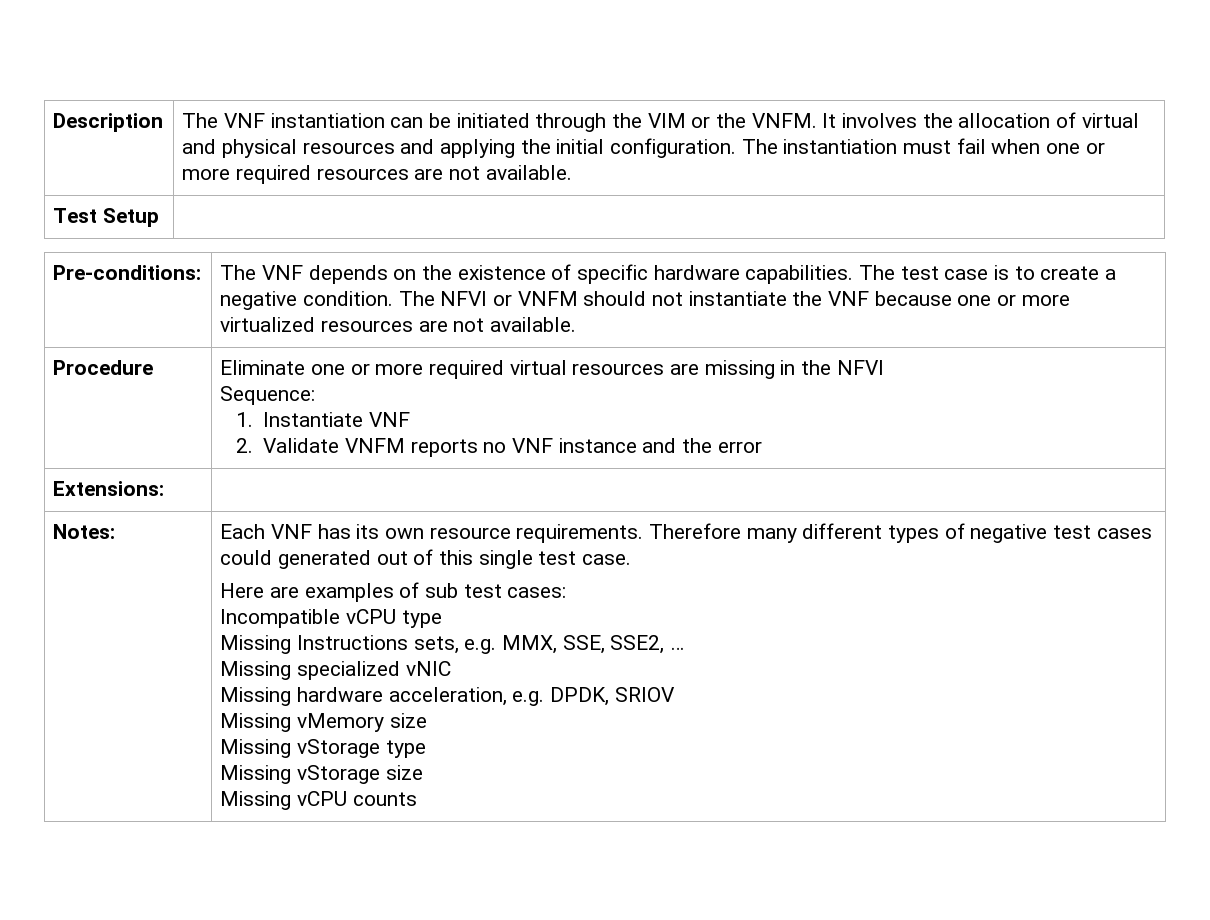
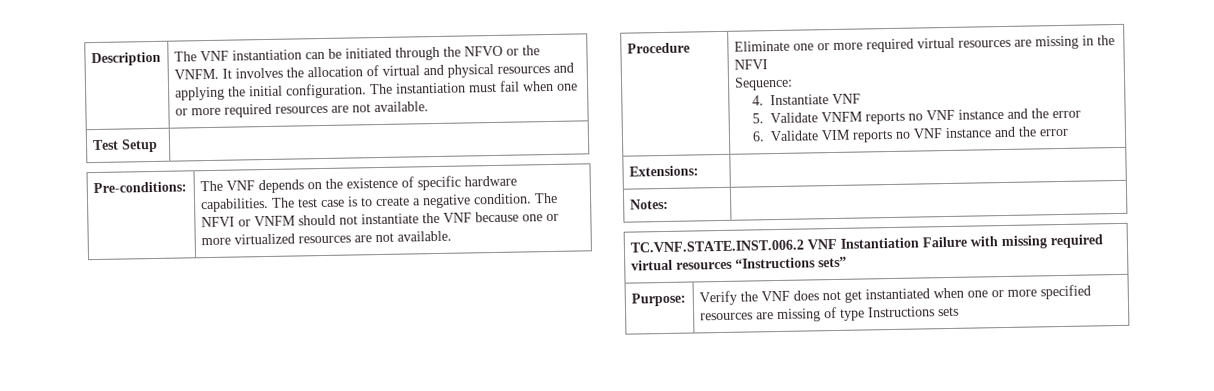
- Description | The VNF instantiation can be initiated through the VIM or the VNFM. It involves the allocation of virtual and physical resources and applying the initial configuration. The instantiation must fail when one or more required resources are not available.
+ Description | The VNF instantiation can be initiated through the NFVO or the VNFM. It involves the allocation of virtual and physical resources and applying the initial configuration. The instantiation must fail when one or more required resources are not available.
  Procedure | Eliminate one or more required virtual resources are missing in the NFVI
  Sequence:
- 1. Instantiate VNF
- 2. Validate VNFM reports no VNF instance and the error
+ 4. Instantiate VNF
+ 5. Validate VNFM reports no VNF instance and the error
+ 6. Validate VIM reports no VNF instance and the error
  Extensions: |
- Notes: | Each VNF has its own resource requirements. Therefore many different types of negative test cases could generated out of this single test case.
- Here are examples of sub test cases:
- Incompatible vCPU type
- Missing Instructions sets, e.g. MMX, SSE, SSE2, …
- Missing specialized vNIC
- Missing hardware acceleration, e.g. DPDK, SRIOV
- Missing vMemory size
- Missing vStorage type
- Missing vStorage size
- Missing vCPU counts
+ Notes: |
+ TC.VNF.STATE.INST.006.2 VNF Instantiation Failure with missing required virtual resources “Instructions sets”
+ Purpose: | Verify the VNF does not get instantiated when one or more specified resources are missing of type Instructions sets

